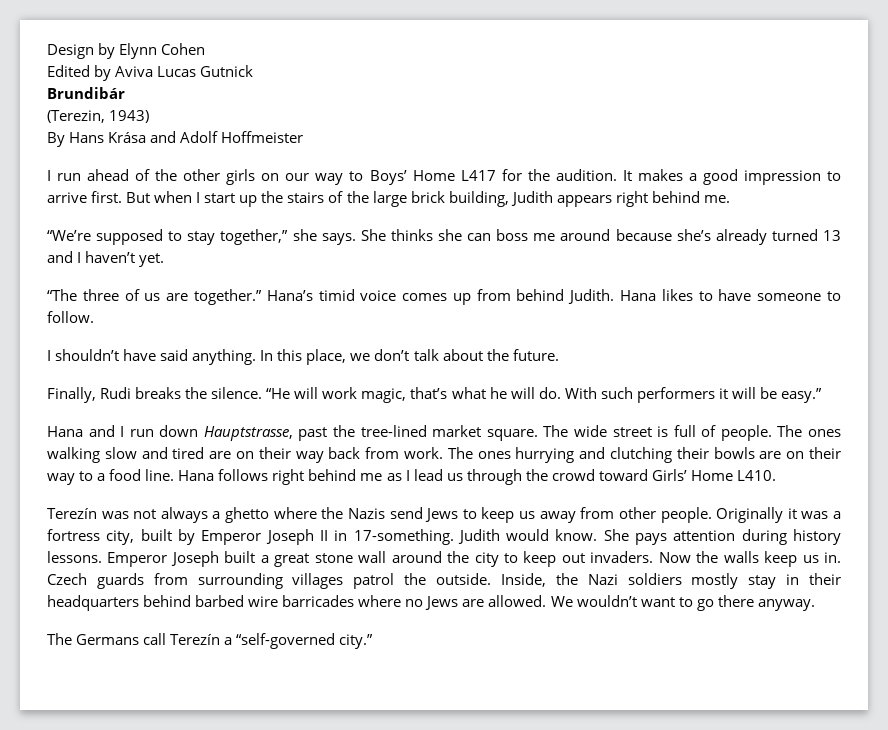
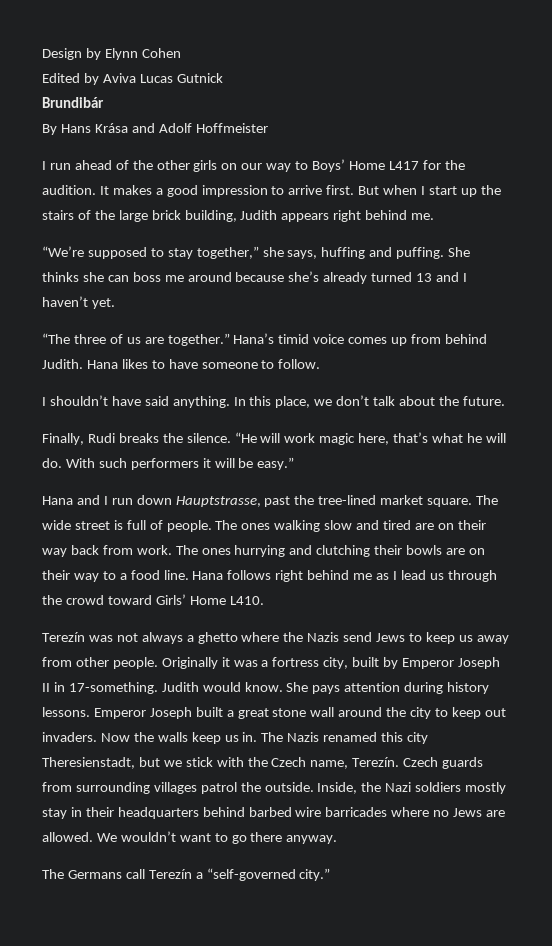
- (Terezin, 1943)
- “We’re supposed to stay together,” she says.
+ “We’re supposed to stay together,” she says, huffing and puffing.
- “He will work magic, that’s what he will do.
+ “He will work magic here, that’s what he will do.
+ The Nazis renamed this city Theresienstadt, but we stick with the Czech name, Terezín.

